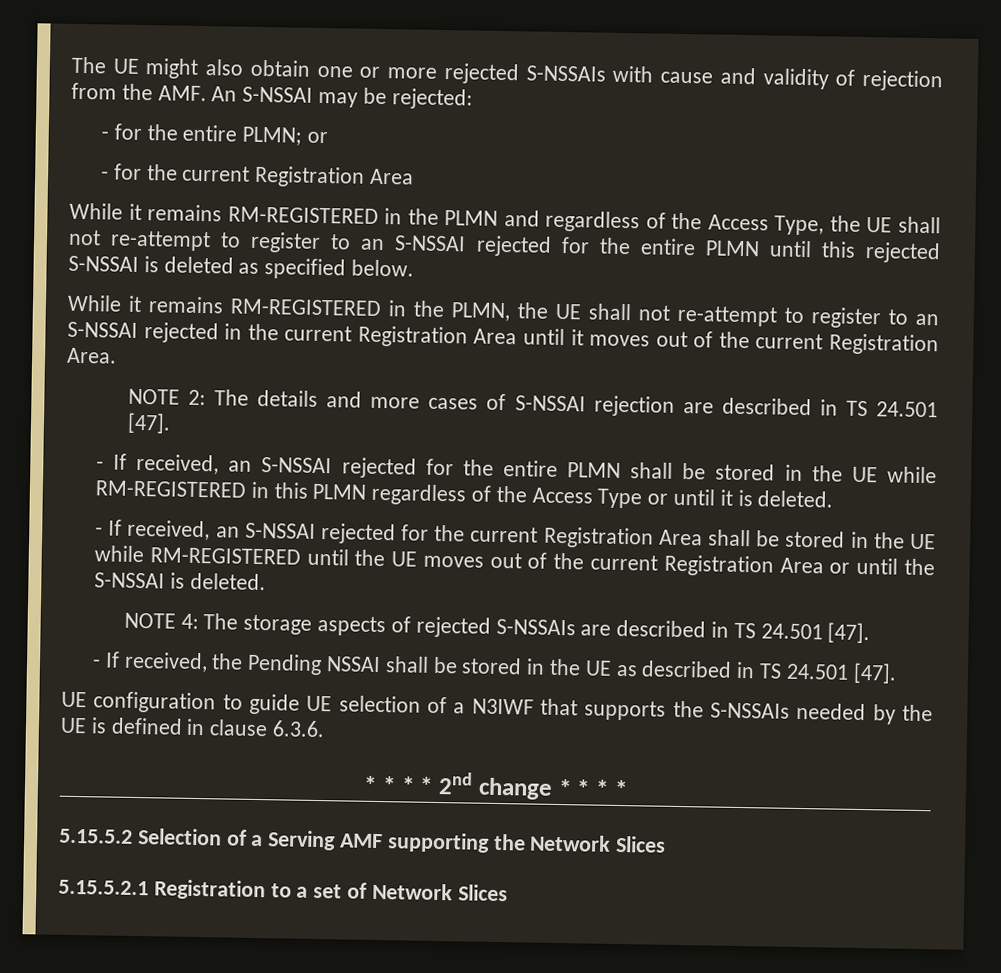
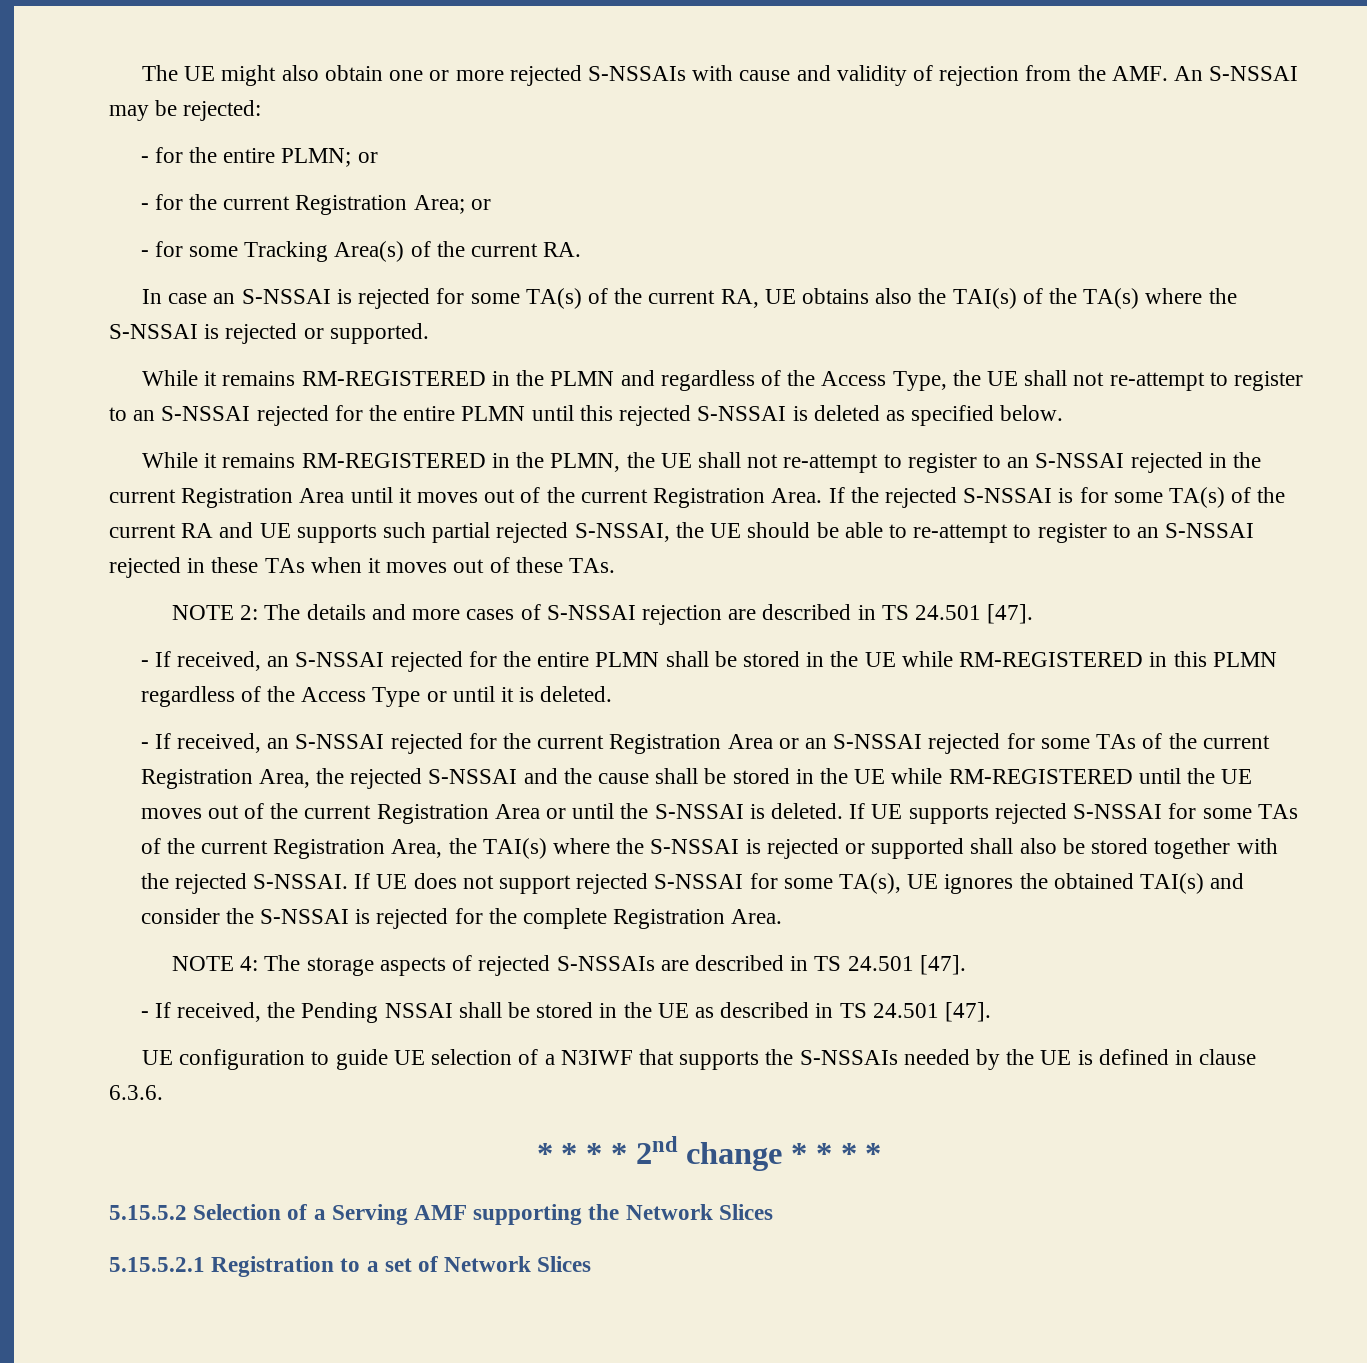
- - for the current Registration Area
+ - for the current Registration Area; or
+ - for some Tracking Area(s) of the current RA.
+ In case an S-NSSAI is rejected for some TA(s) of the current RA, UE obtains also the TAI(s) of the TA(s) where the S-NSSAI is rejected or supported.
+ If the rejected S-NSSAI is for some TA(s) of the current RA and UE supports such partial rejected S-NSSAI, the UE should be able to re-attempt to register to an S-NSSAI rejected in these TAs when it moves out of these TAs.
- - If received, an S-NSSAI rejected for the current Registration Area shall be stored in the UE while RM-REGISTERED until the UE moves out of the current Registration Area or until the S-NSSAI is deleted.
+ - If received, an S-NSSAI rejected for the current Registration Area or an S-NSSAI rejected for some TAs of the current Registration Area, the rejected S-NSSAI and the cause shall be stored in the UE while RM-REGISTERED until the UE moves out of the current Registration Area or until the S-NSSAI is deleted. If UE supports rejected S-NSSAI for some TAs of the current Registration Area, the TAI(s) where the S-NSSAI is rejected or supported shall also be stored together with the rejected S-NSSAI. If UE does not support rejected S-NSSAI for some TA(s), UE ignores the obtained TAI(s) and consider the S-NSSAI is rejected for the complete Registration Area.

